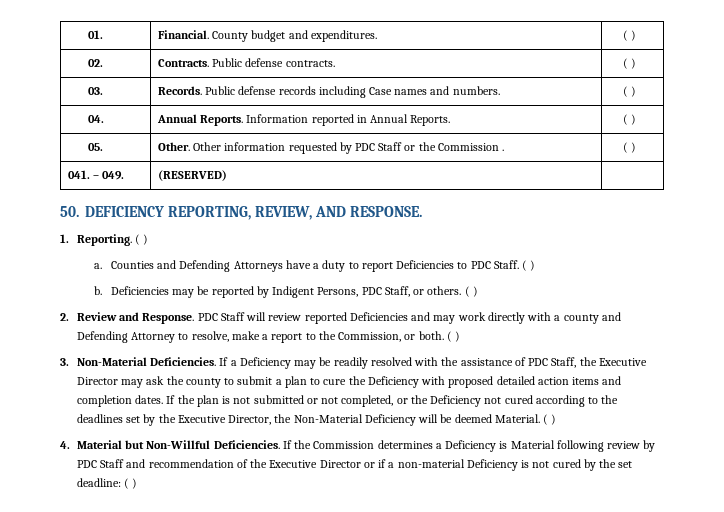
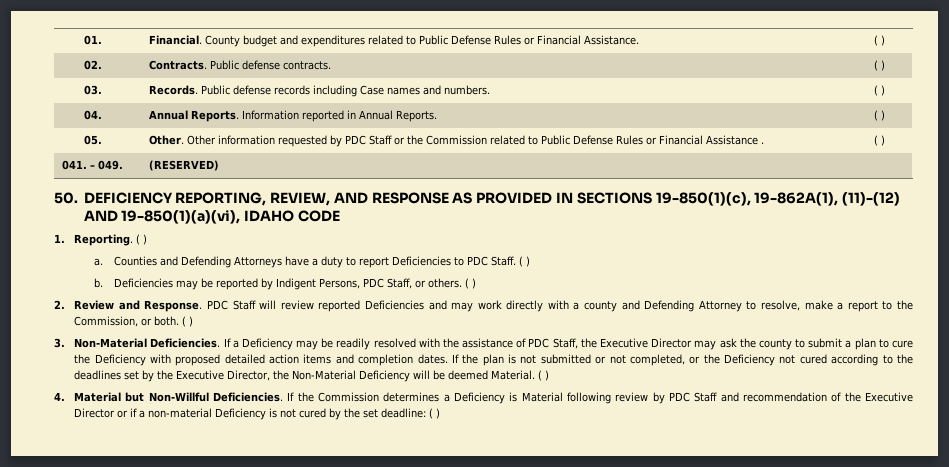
- 01. | Financial. County budget and expenditures. | ( )
+ 01. | Financial. County budget and expenditures related to Public Defense Rules or Financial Assistance. | ( )
- 05. | Other. Other information requested by PDC Staff or the Commission . | ( )
+ 05. | Other. Other information requested by PDC Staff or the Commission related to Public Defense Rules or Financial Assistance . | ( )
- 50. DEFICIENCY REPORTING, REVIEW, AND RESPONSE.
+ 50. DEFICIENCY REPORTING, REVIEW, AND RESPONSE AS PROVIDED IN SECTIONS 19-850(1)(c), 19-862A(1), (11)-(12) AND 19-850(1)(a)(vi), IDAHO CODE

